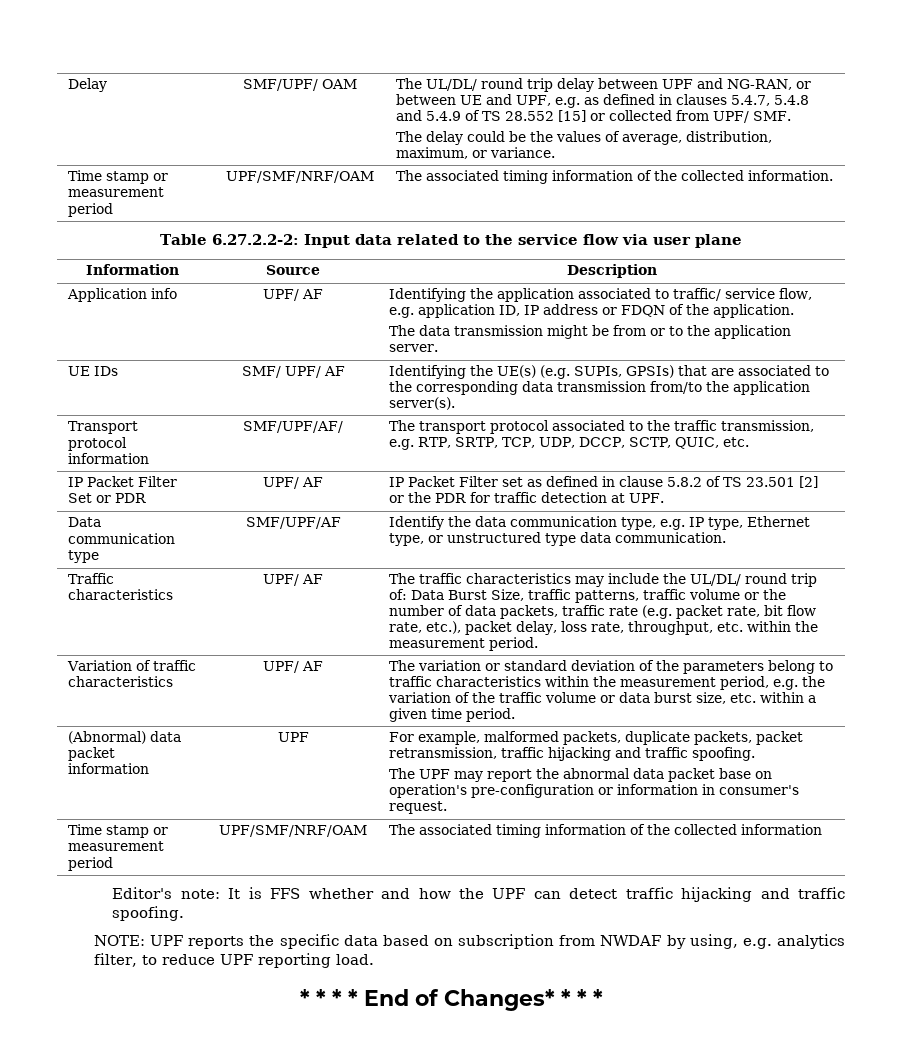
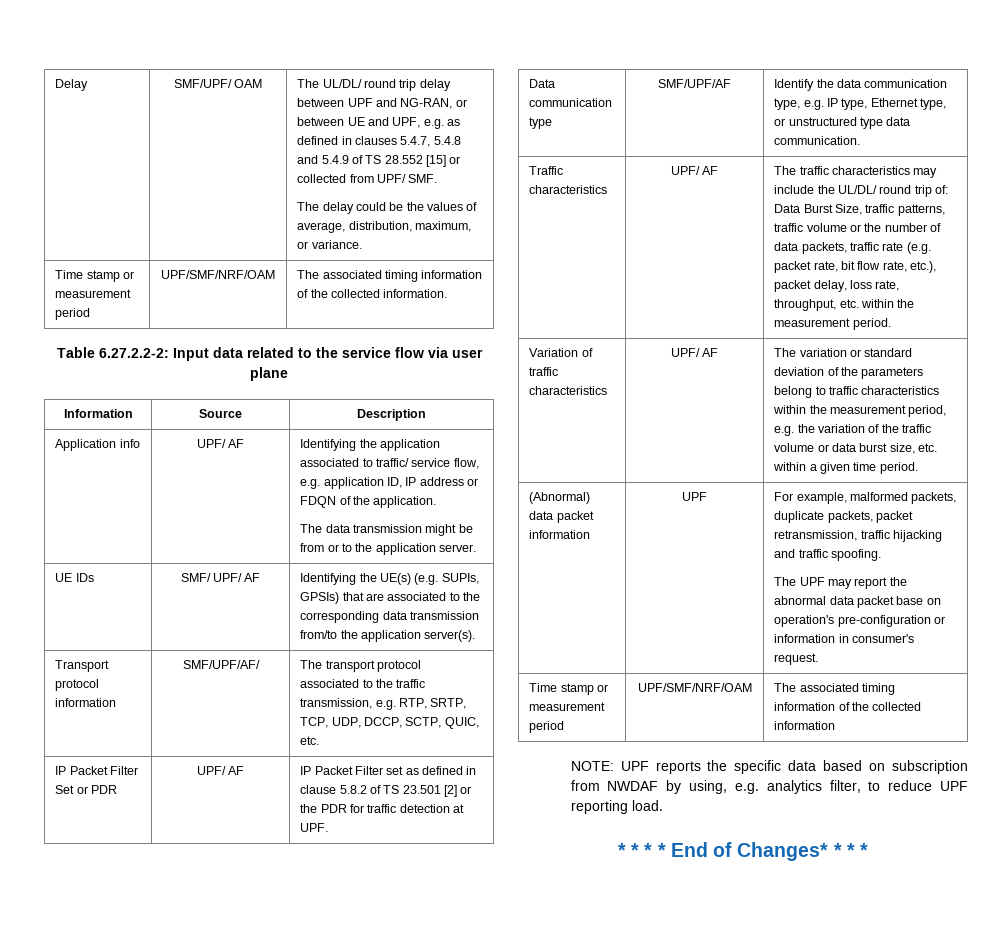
- Editor's note: It is FFS whether and how the UPF can detect traffic hijacking and traffic spoofing.

